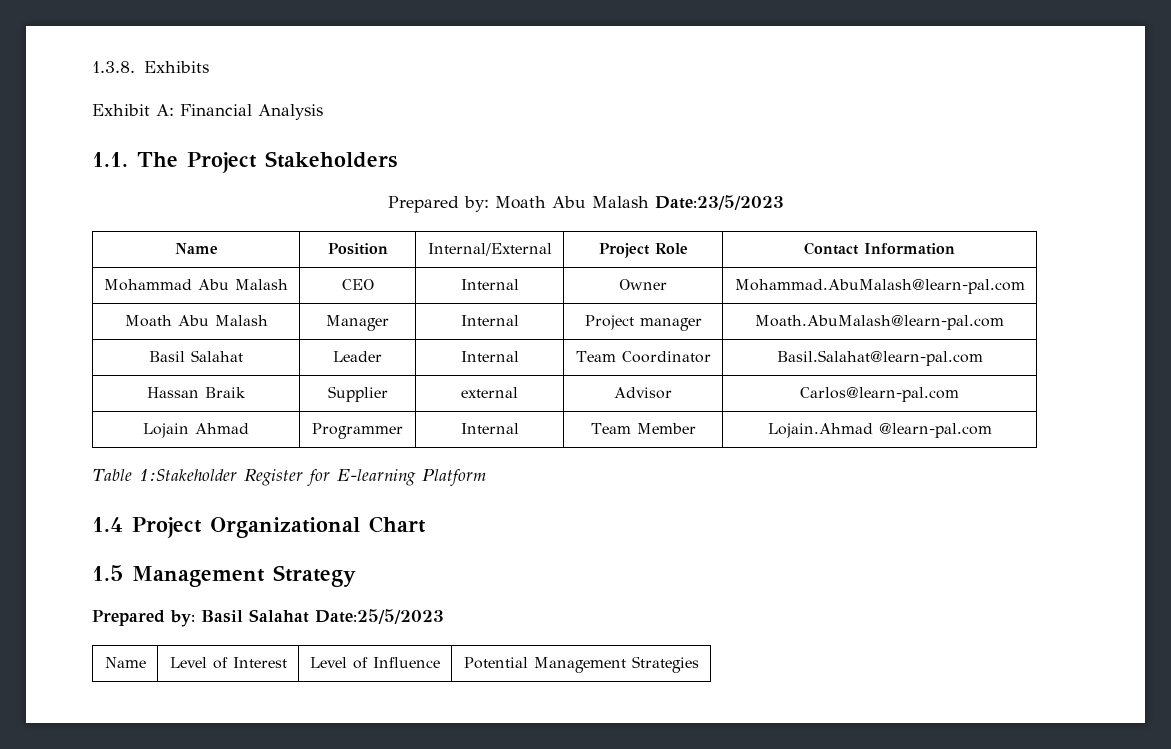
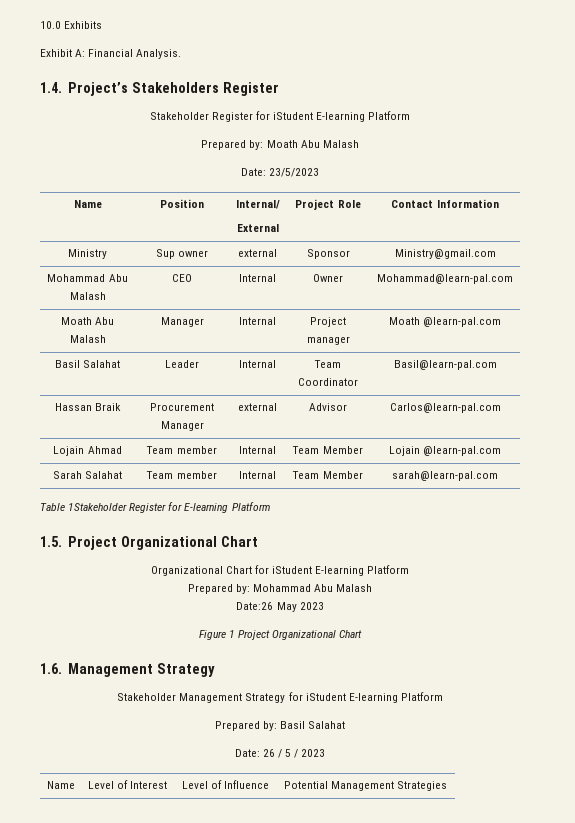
- 1.3.8. Exhibits
+ 10.0 Exhibits
- Exhibit A: Financial Analysis
- 1.1. The Project Stakeholders
+ Exhibit A: Financial Analysis.
+ 1.4. Project’s Stakeholders Register
+ Stakeholder Register for iStudent E-learning Platform
- Prepared by: Moath Abu Malash Date:23/5/2023
+ Prepared by: Moath Abu Malash
+ Date: 23/5/2023
- Name | Position | Internal/External | Project Role | Contact Information
+ Name | Position | Internal/
+ External | Project Role | Contact Information
+ Ministry | Sup owner | external | Sponsor | Ministry@gmail.com
- Mohammad Abu Malash | CEO | Internal | Owner | Mohammad.AbuMalash@learn-pal.com
+ Mohammad Abu Malash | CEO | Internal | Owner | Mohammad@learn-pal.com
- Moath Abu Malash | Manager | Internal | Project manager | Moath.AbuMalash@learn-pal.com
+ Moath Abu Malash | Manager | Internal | Project manager | Moath @learn-pal.com
- Basil Salahat | Leader | Internal | Team Coordinator | Basil.Salahat@learn-pal.com
+ Basil Salahat | Leader | Internal | Team Coordinator | Basil@learn-pal.com
- Hassan Braik | Supplier | external | Advisor | Carlos@learn-pal.com
+ Hassan Braik | Procurement Manager | external | Advisor | Carlos@learn-pal.com
- Lojain Ahmad | Programmer | Internal | Team Member | Lojain.Ahmad @learn-pal.com
+ Lojain Ahmad | Team member | Internal | Team Member | Lojain @learn-pal.com
+ Sarah Salahat | Team member | Internal | Team Member | sarah@learn-pal.com
- Table 1:Stakeholder Register for E-learning Platform
+ Table 1Stakeholder Register for E-learning Platform
- 1.4 Project Organizational Chart
- 1.5 Management Strategy
- Prepared by: Basil Salahat Date:25/5/2023
+ 1.5. Project Organizational Chart
+ Organizational Chart for iStudent E-learning Platform
+ Prepared by: Mohammad Abu Malash
+ Date:26 May 2023
+ Figure 1 Project Organizational Chart
+ 1.6. Management Strategy
+ Stakeholder Management Strategy for iStudent E-learning Platform
+ Prepared by: Basil Salahat
+ Date: 26 / 5 / 2023

